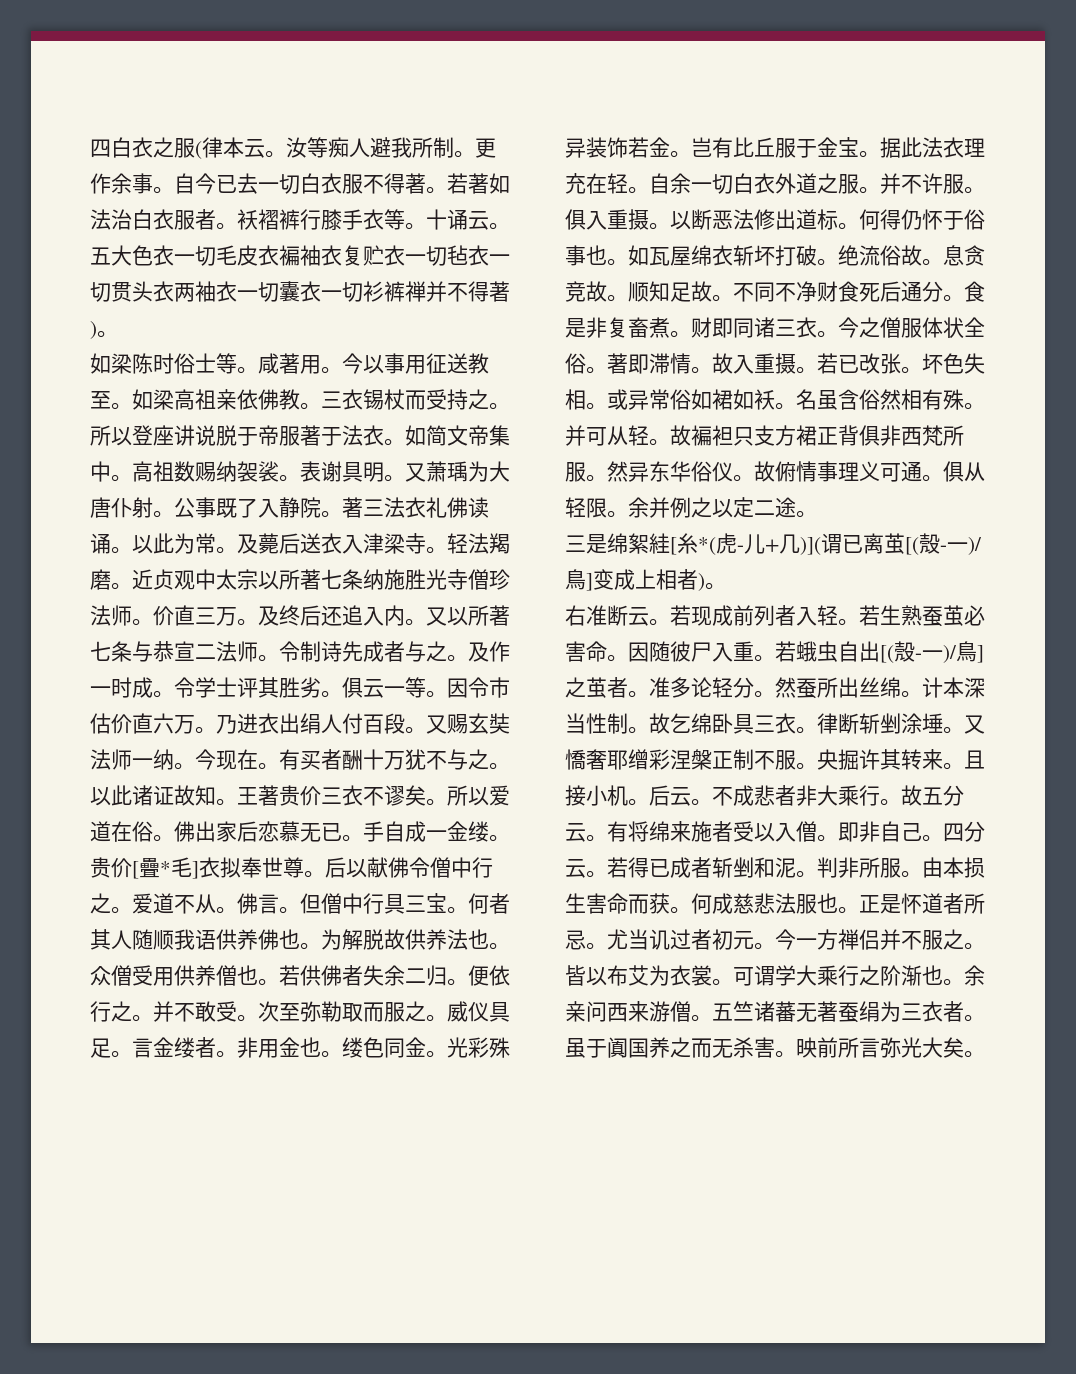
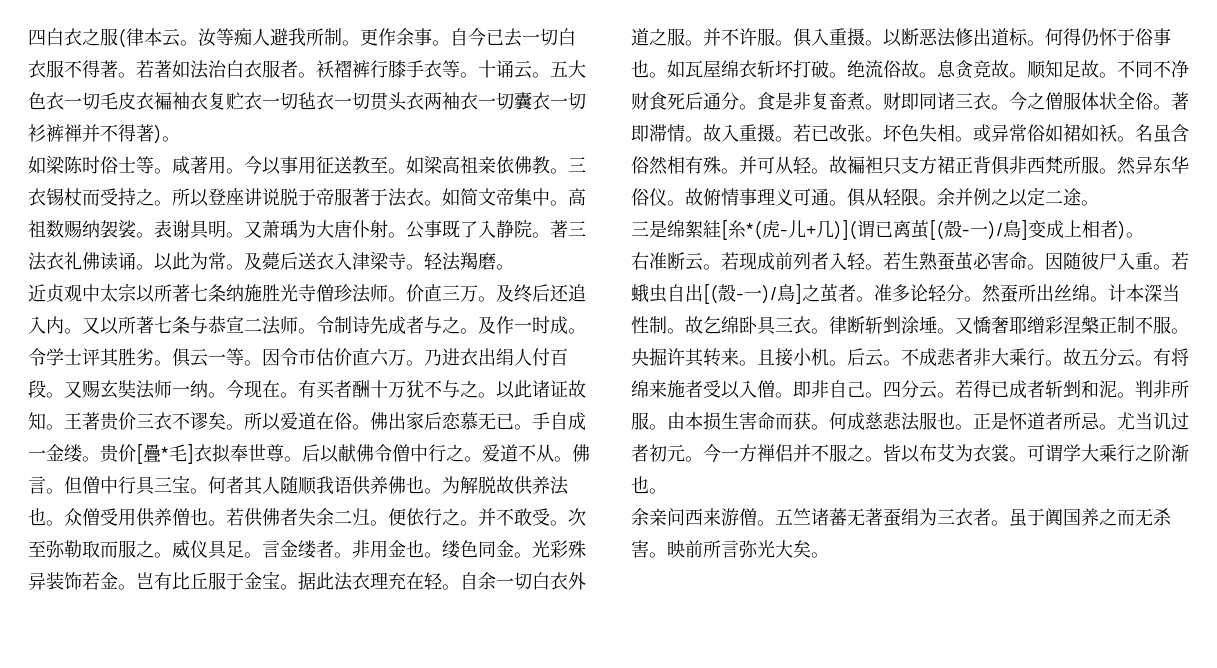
- 轻法羯磨。近贞观中太宗以所著七条纳施胜光寺僧珍法师。
+ 轻法羯磨。
+ 近贞观中太宗以所著七条纳施胜光寺僧珍法师。
- 可谓学大乘行之阶渐也。余亲问西来游僧。
+ 可谓学大乘行之阶渐也。
+ 余亲问西来游僧。

